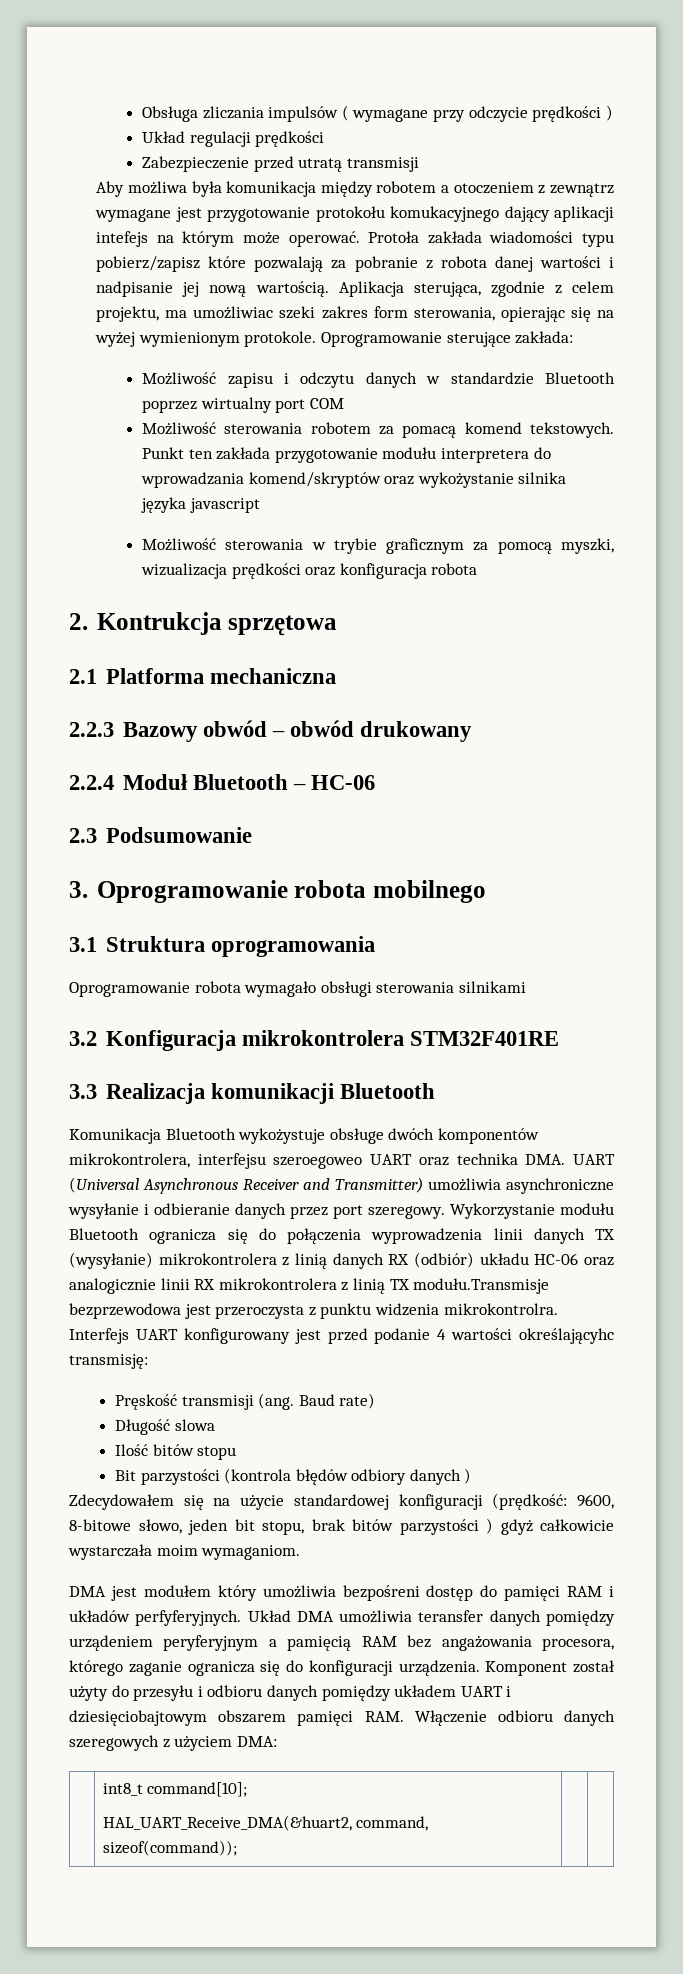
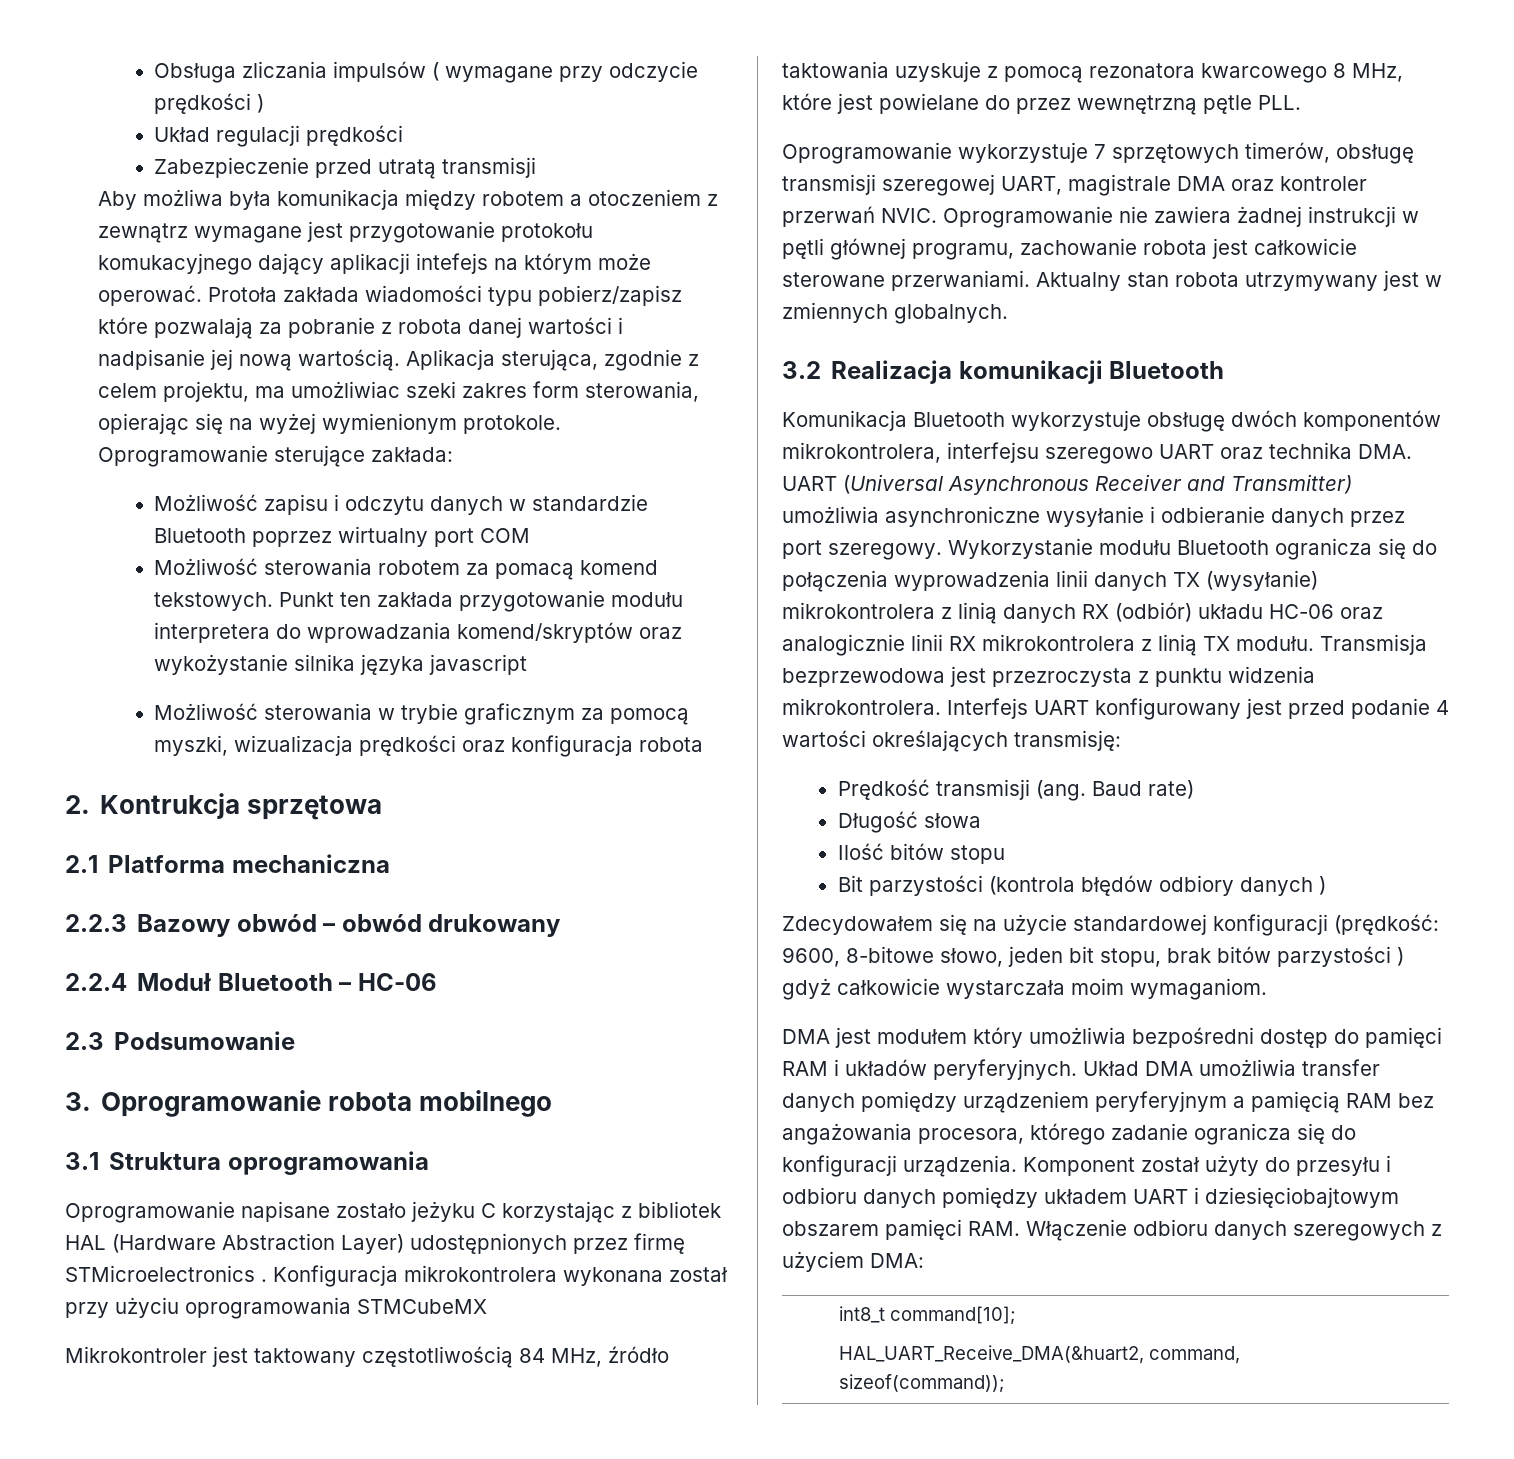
- Oprogramowanie robota wymagało obsługi sterowania silnikami
- 3.2 Konfiguracja mikrokontrolera STM32F401RE
- 3.3 Realizacja komunikacji Bluetooth
+ Oprogramowanie napisane zostało jeżyku C korzystając z bibliotek HAL (Hardware Abstraction Layer) udostępnionych przez firmę STMicroelectronics . Konfiguracja mikrokontrolera wykonana został przy użyciu oprogramowania STMCubeMX
+ Mikrokontroler jest taktowany częstotliwością 84 MHz, źródło taktowania uzyskuje z pomocą rezonatora kwarcowego 8 MHz, które jest powielane do przez wewnętrzną pętle PLL.
+ Oprogramowanie wykorzystuje 7 sprzętowych timerów, obsługę transmisji szeregowej UART, magistrale DMA oraz kontroler przerwań NVIC. Oprogramowanie nie zawiera żadnej instrukcji w pętli głównej programu, zachowanie robota jest całkowicie sterowane przerwaniami. Aktualny stan robota utrzymywany jest w zmiennych globalnych.
+ 3.2 Realizacja komunikacji Bluetooth
- Komunikacja Bluetooth wykożystuje obsługe dwóch komponentów mikrokontrolera, interfejsu szeroegoweo UART oraz technika DMA. UART (Universal Asynchronous Receiver and Transmitter) umożliwia asynchroniczne wysyłanie i odbieranie danych przez port szeregowy.
+ Komunikacja Bluetooth wykorzystuje obsługę dwóch komponentów mikrokontrolera, interfejsu szeregowo UART oraz technika DMA. UART (Universal Asynchronous Receiver and Transmitter) umożliwia asynchroniczne wysyłanie i odbieranie danych przez port szeregowy.
- Wykorzystanie modułu Bluetooth ogranicza się do połączenia wyprowadzenia linii danych TX (wysyłanie) mikrokontrolera z linią danych RX (odbiór) układu HC-06 oraz analogicznie linii RX mikrokontrolera z linią TX modułu.Transmisje bezprzewodowa jest przeroczysta z punktu widzenia mikrokontrolra.
+ Wykorzystanie modułu Bluetooth ogranicza się do połączenia wyprowadzenia linii danych TX (wysyłanie) mikrokontrolera z linią danych RX (odbiór) układu HC-06 oraz analogicznie linii RX mikrokontrolera z linią TX modułu. Transmisja bezprzewodowa jest przezroczysta z punktu widzenia mikrokontrolera.
- Interfejs UART konfigurowany jest przed podanie 4 wartości określającyhc transmisję:
+ Interfejs UART konfigurowany jest przed podanie 4 wartości określających transmisję:
- Pręskość transmisji (ang.
+ Prędkość transmisji (ang.
- Długość slowa
+ Długość słowa
- DMA jest modułem który umożliwia bezpośreni dostęp do pamięci RAM i układów perfyferyjnych.
+ DMA jest modułem który umożliwia bezpośredni dostęp do pamięci RAM i układów peryferyjnych.
- Układ DMA umożliwia teransfer danych pomiędzy urządeniem peryferyjnym a pamięcią RAM bez angażowania procesora, którego zaganie ogranicza się do konfiguracji urządzenia.
+ Układ DMA umożliwia transfer danych pomiędzy urządzeniem peryferyjnym a pamięcią RAM bez angażowania procesora, którego zadanie ogranicza się do konfiguracji urządzenia.

